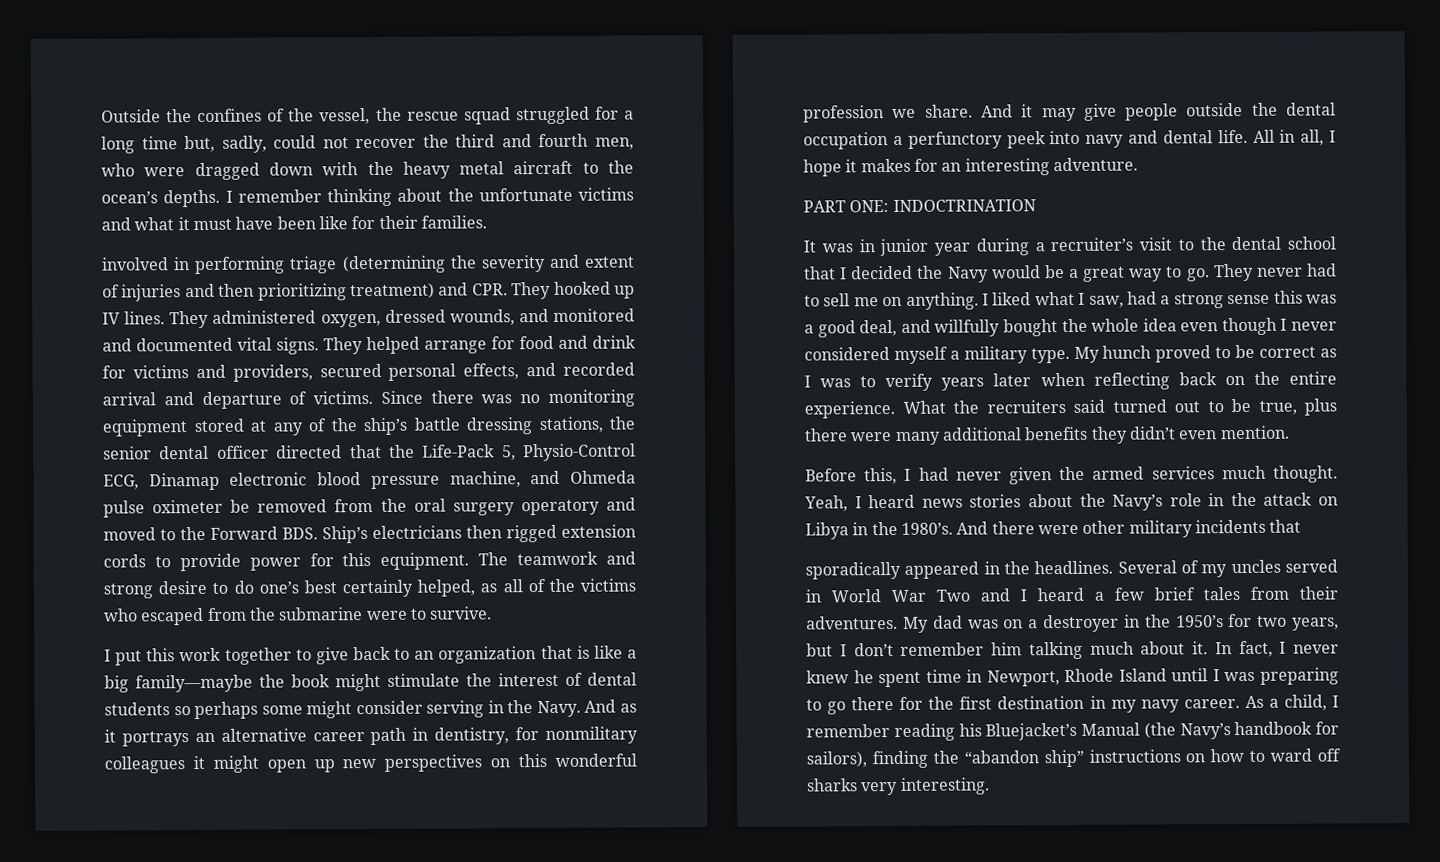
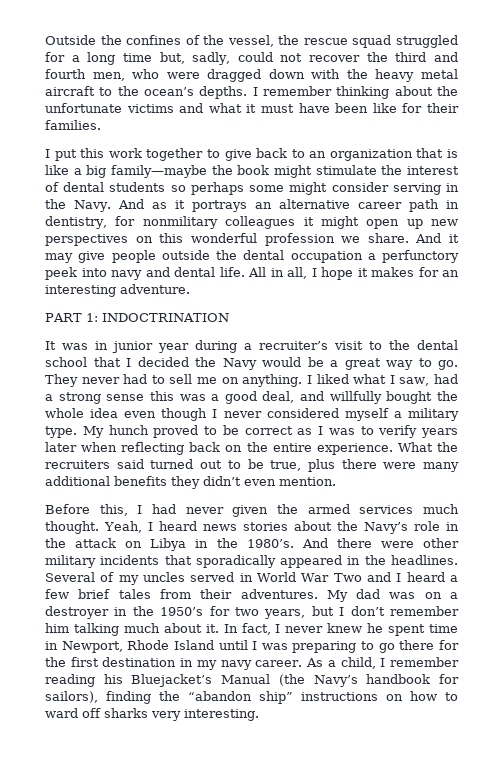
- involved in performing triage (determining the severity and extent of injuries and then prioritizing treatment) and CPR. They hooked up IV lines. They administered oxygen, dressed wounds, and monitored and documented vital signs. They helped arrange for food and drink for victims and providers, secured personal effects, and recorded arrival and departure of victims. Since there was no monitoring equipment stored at any of the ship’s battle dressing stations, the senior dental officer directed that the Life-Pack 5, Physio-Control ECG, Dinamap electronic blood pressure machine, and Ohmeda pulse oximeter be removed from the oral surgery operatory and moved to the Forward BDS. Ship’s electricians then rigged extension cords to provide power for this equipment. The teamwork and strong desire to do one’s best certainly helped, as all of the victims who escaped from the submarine were to survive.
- PART ONE: INDOCTRINATION
+ PART 1: INDOCTRINATION
- And there were other military incidents that
- sporadically appeared in the headlines.
+ And there were other military incidents that sporadically appeared in the headlines.

